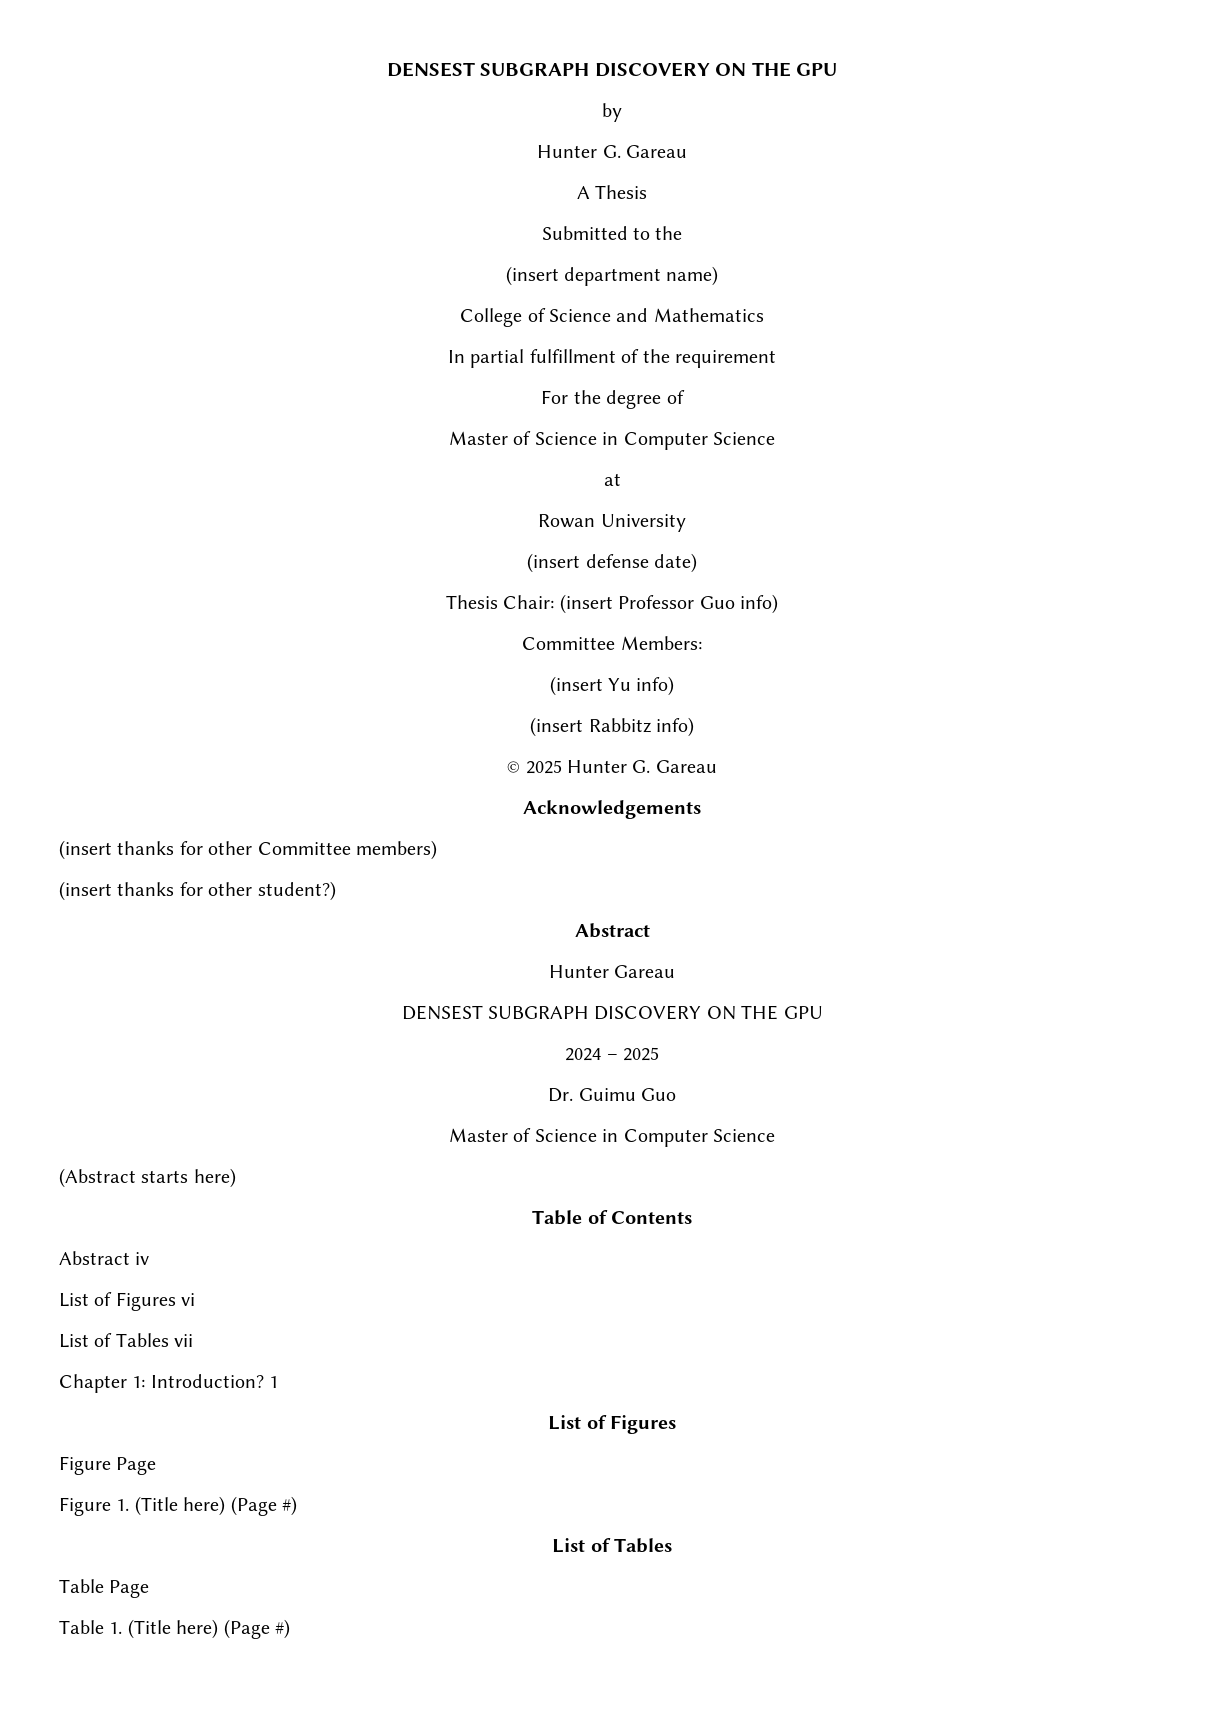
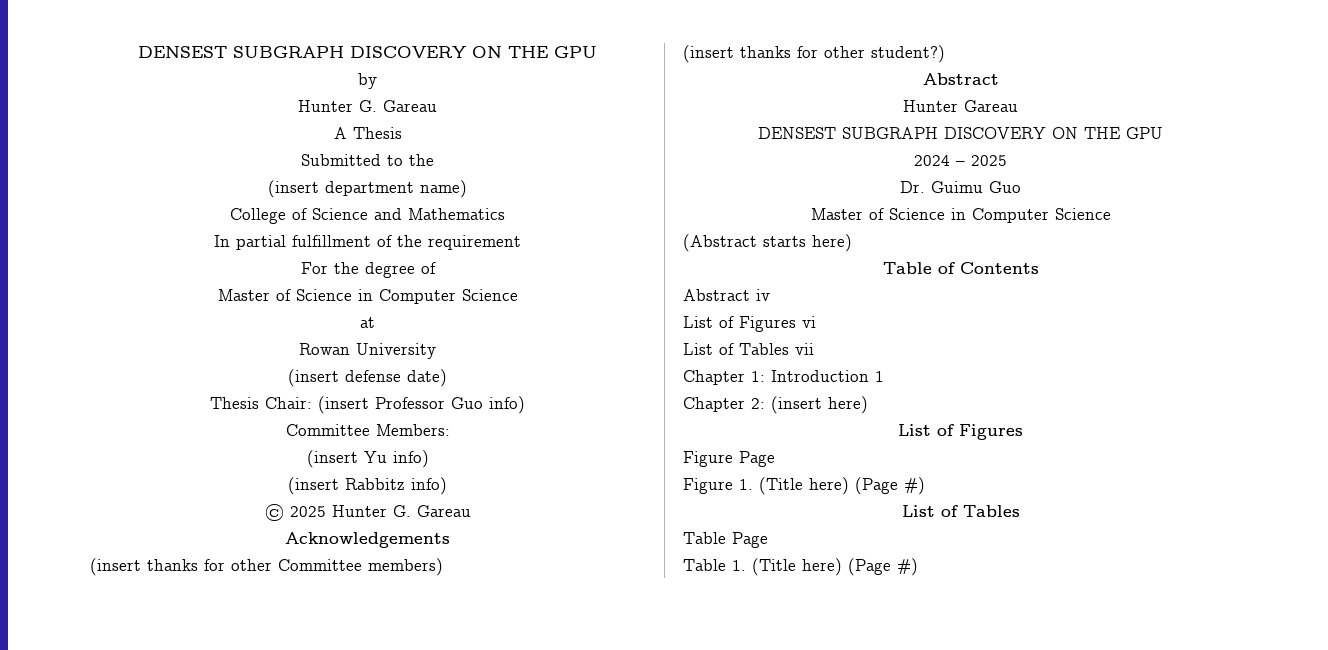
- Chapter 1: Introduction? 1
+ Chapter 1: Introduction 1
+ Chapter 2: (insert here)

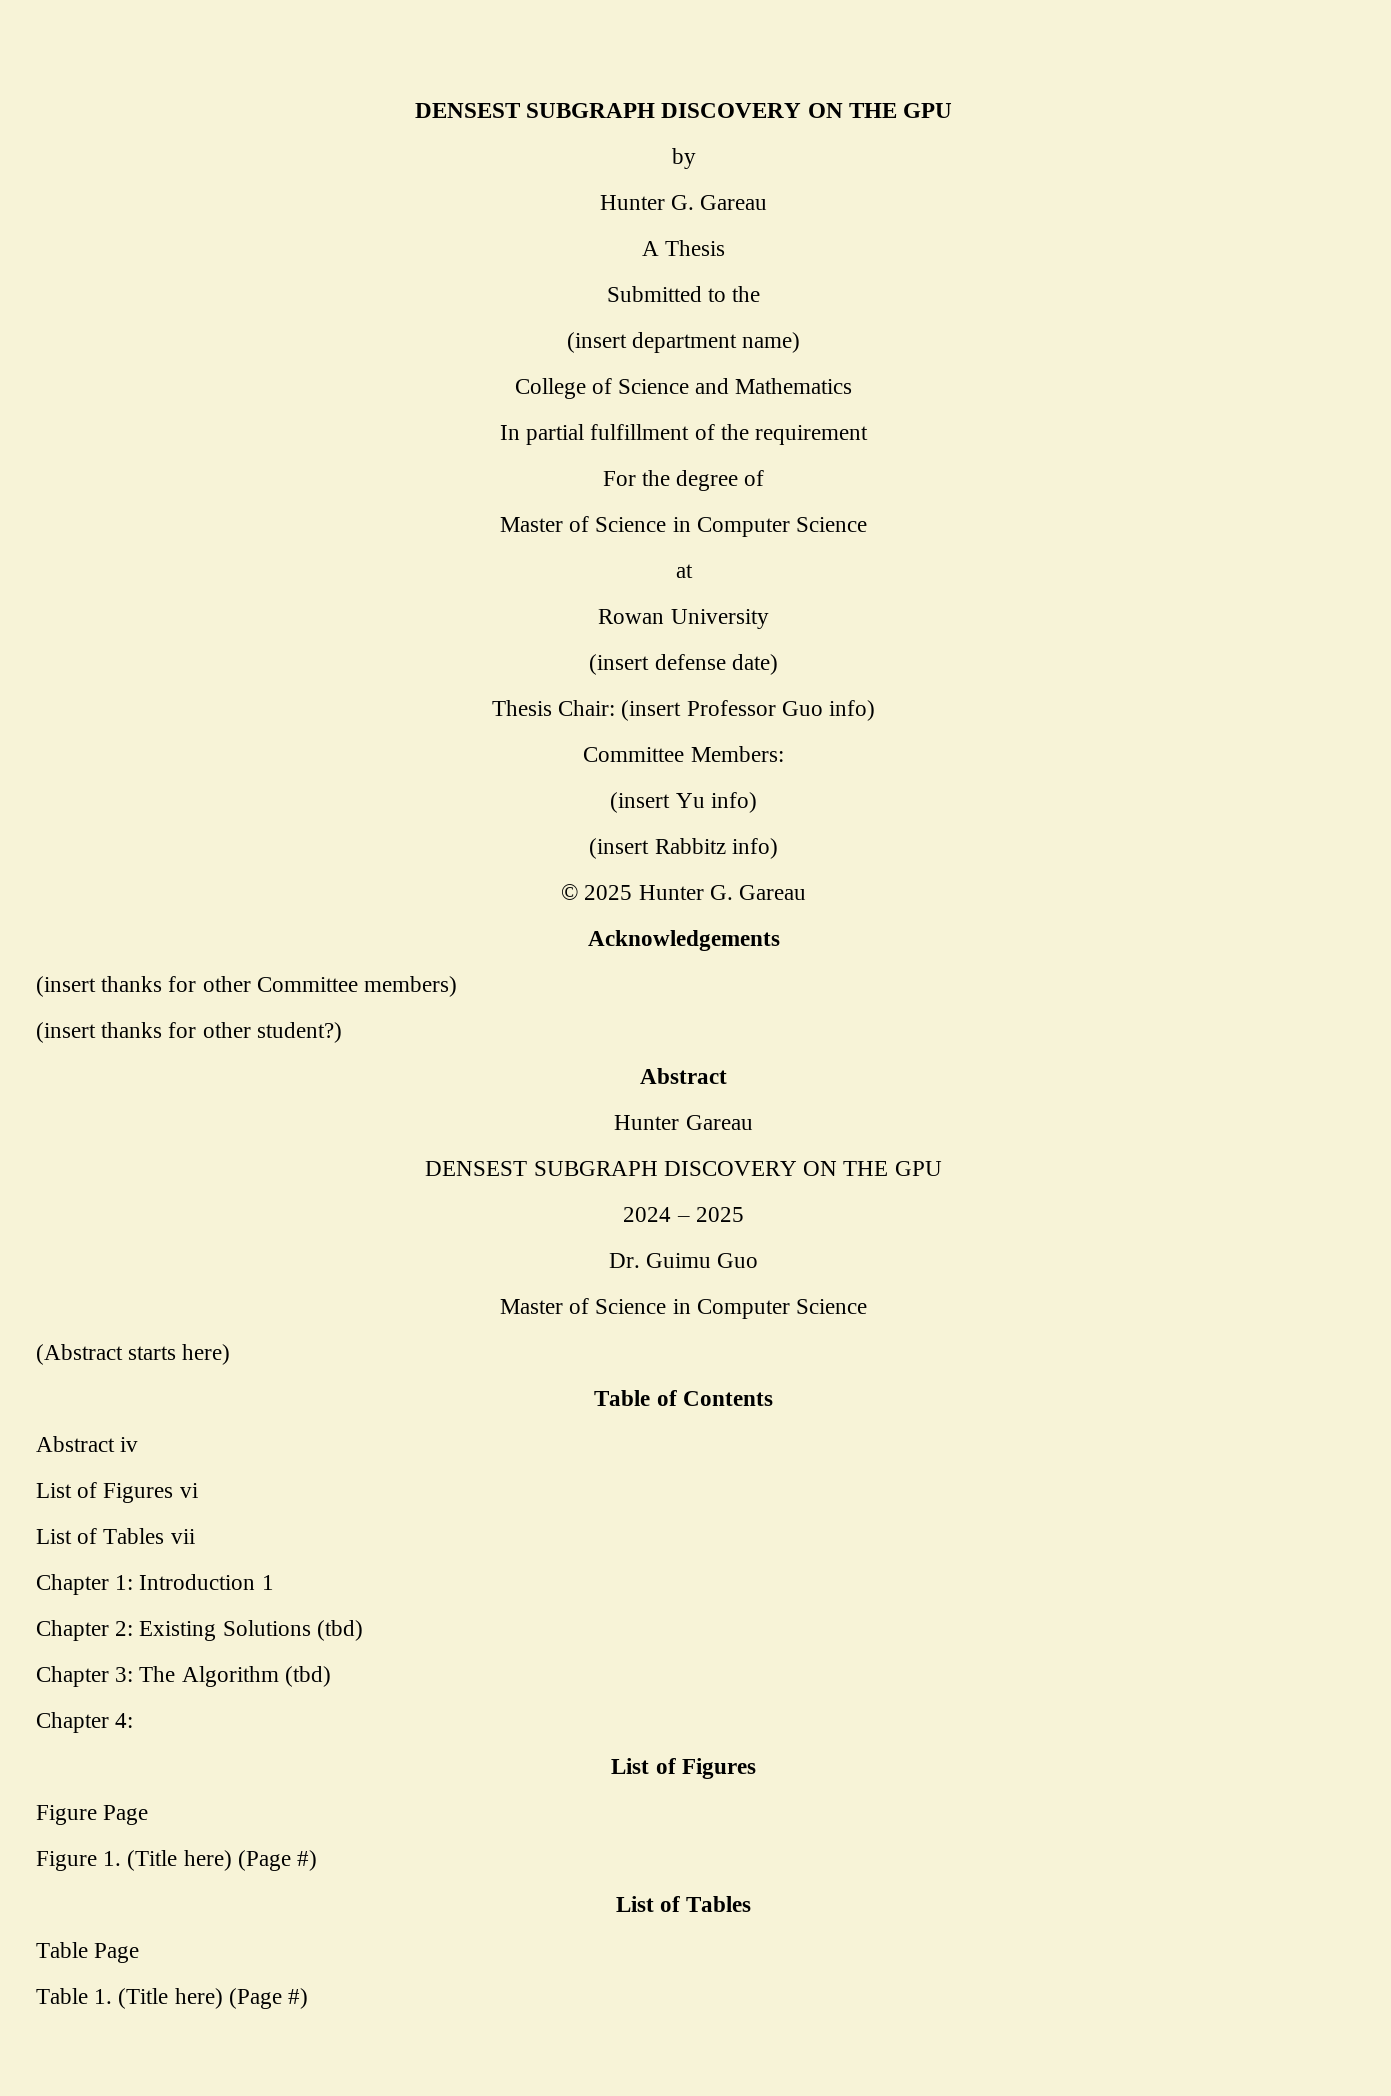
- Chapter 2: (insert here)
+ Chapter 2: Existing Solutions (tbd)
+ Chapter 3: The Algorithm (tbd)
+ Chapter 4:

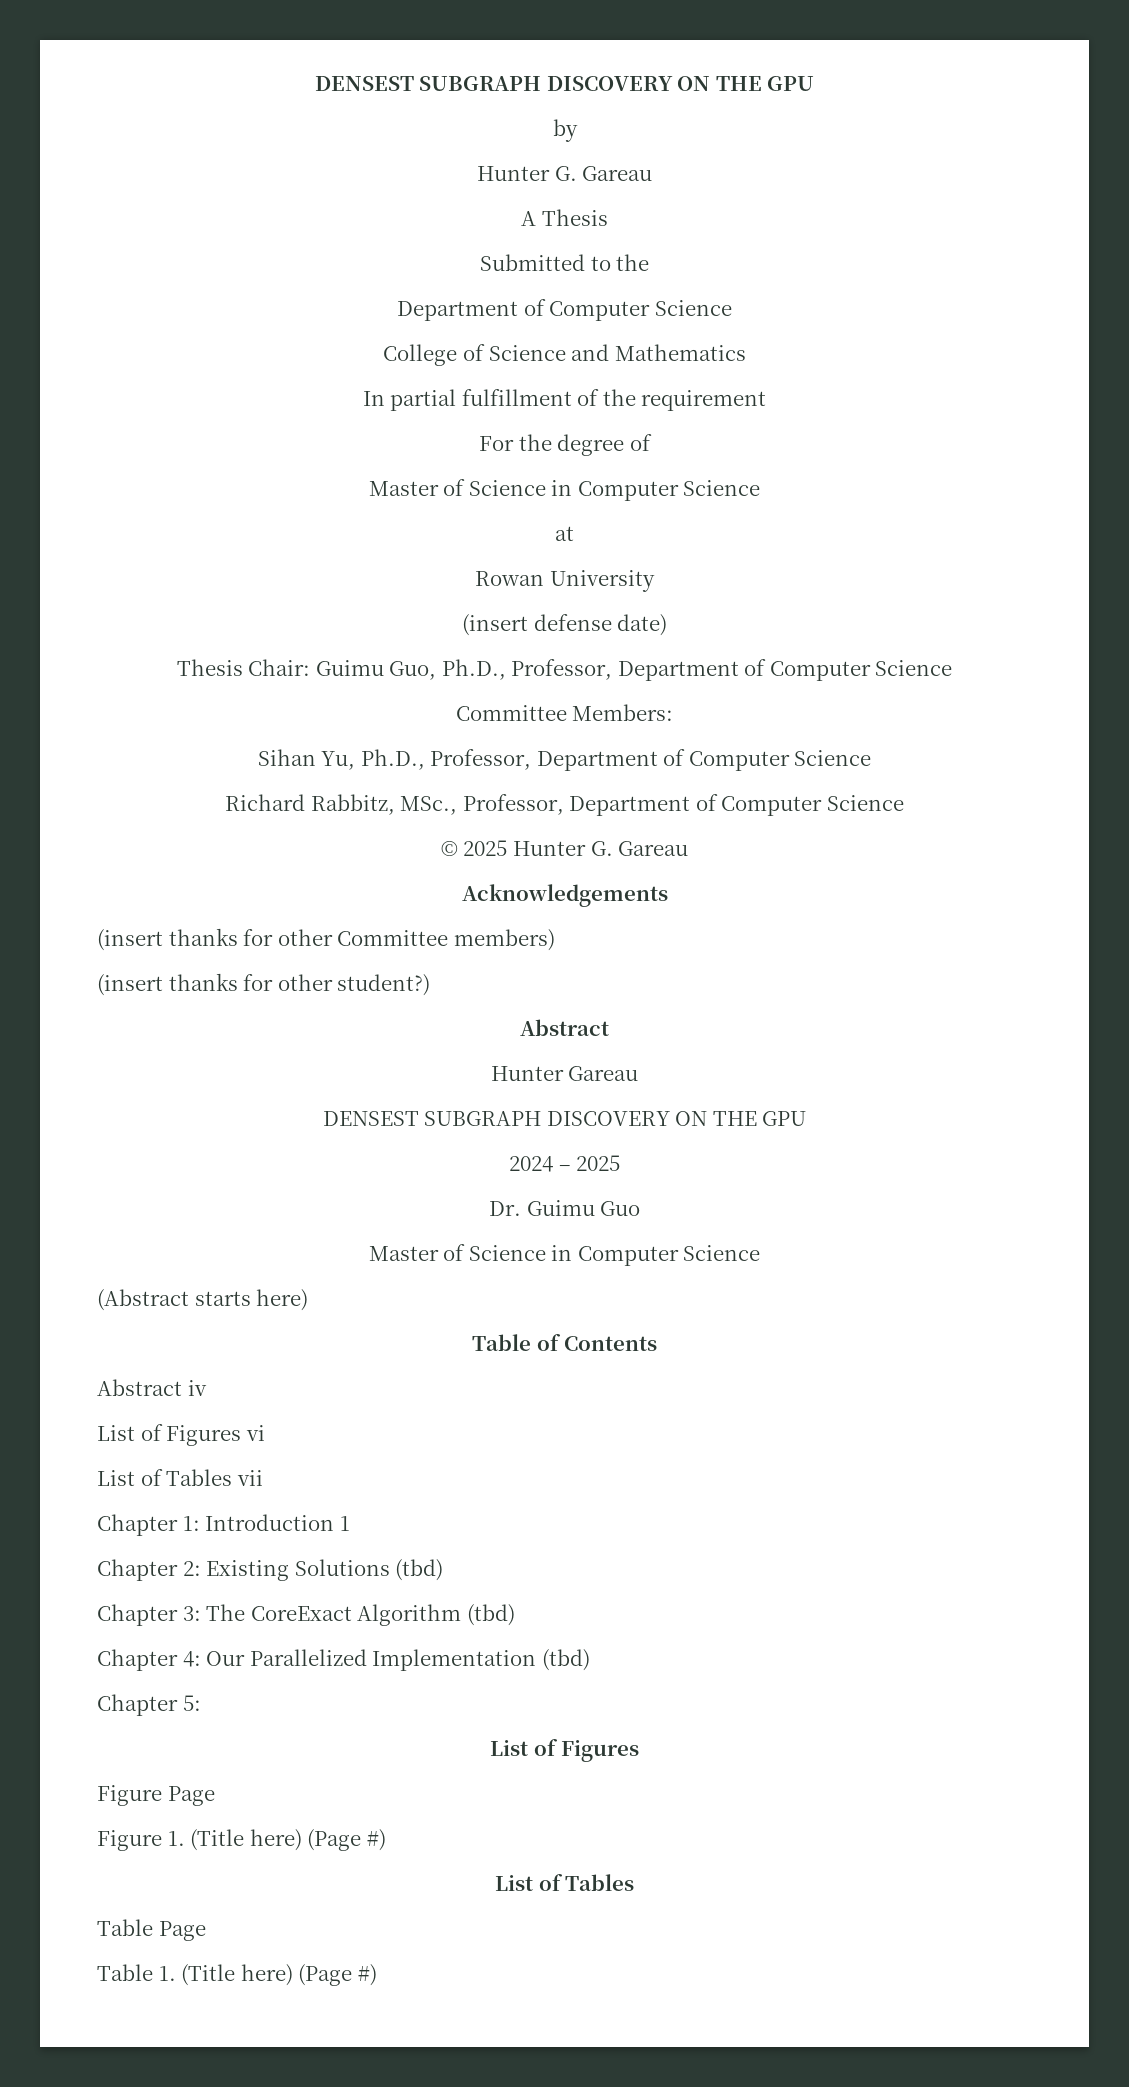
  Submitted to the
- (insert department name)
+ Department of Computer Science
- Thesis Chair: (insert Professor Guo info)
+ Thesis Chair: Guimu Guo, Ph.D., Professor, Department of Computer Science
  Committee Members:
- (insert Yu info)
- (insert Rabbitz info)
+ Sihan Yu, Ph.D., Professor, Department of Computer Science
+ Richard Rabbitz, MSc., Professor, Department of Computer Science
- Chapter 3: The Algorithm (tbd)
+ Chapter 3: The CoreExact Algorithm (tbd)
- Chapter 4:
+ Chapter 4: Our Parallelized Implementation (tbd)
+ Chapter 5:

